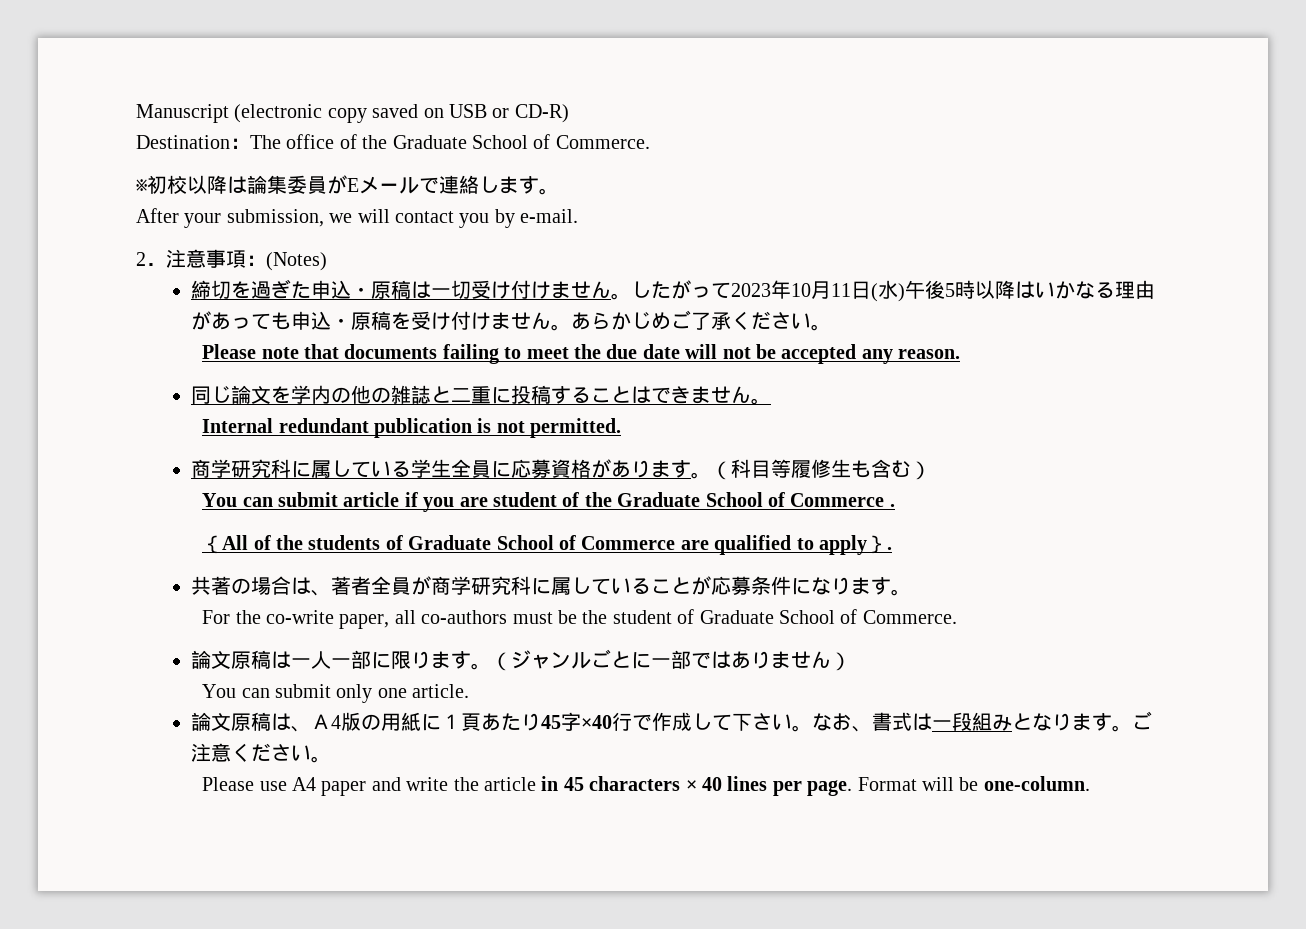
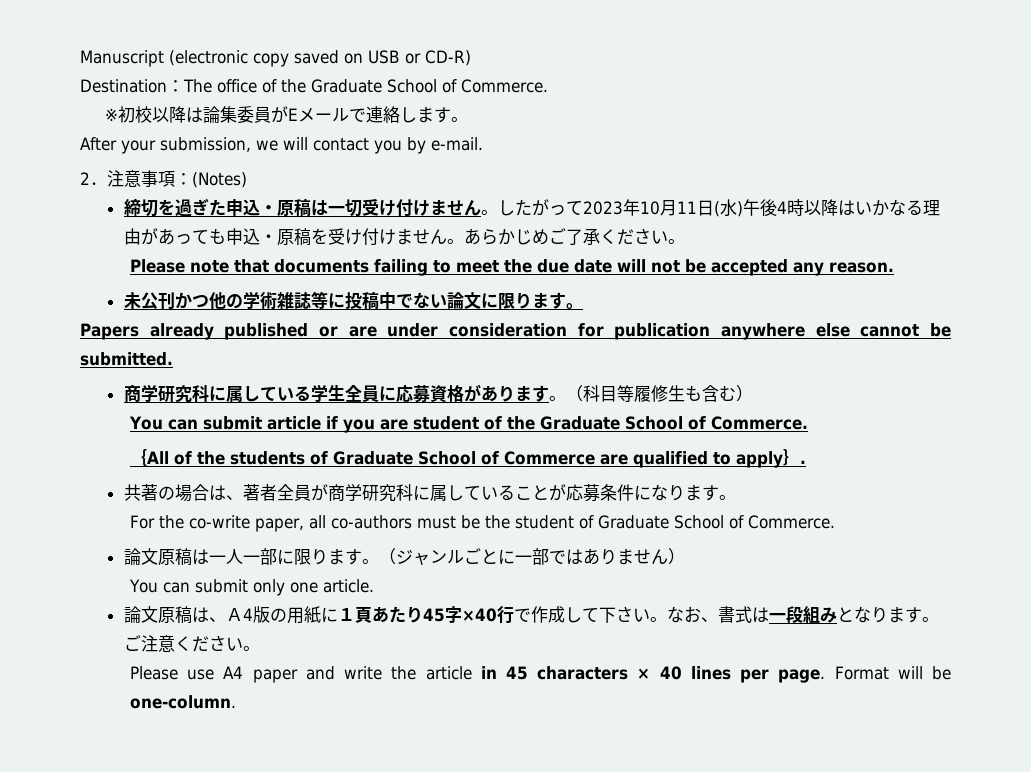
- したがって2023年10月11日(水)午後5時以降はいかなる理由があっても申込・原稿を受け付けません。
+ したがって2023年10月11日(水)午後4時以降はいかなる理由があっても申込・原稿を受け付けません。
- 同じ論文を学内の他の雑誌と二重に投稿することはできません。
- Internal redundant publication is not permitted.
+ 未公刊かつ他の学術雑誌等に投稿中でない論文に限ります。
+ Papers already published or are under consideration for publication anywhere else cannot be submitted.
- You can submit article if you are student of the Graduate School of Commerce .
+ You can submit article if you are student of the Graduate School of Commerce.

